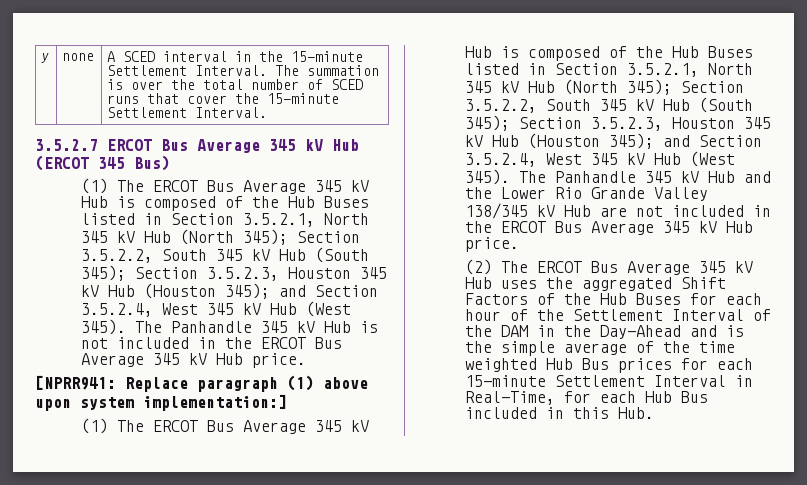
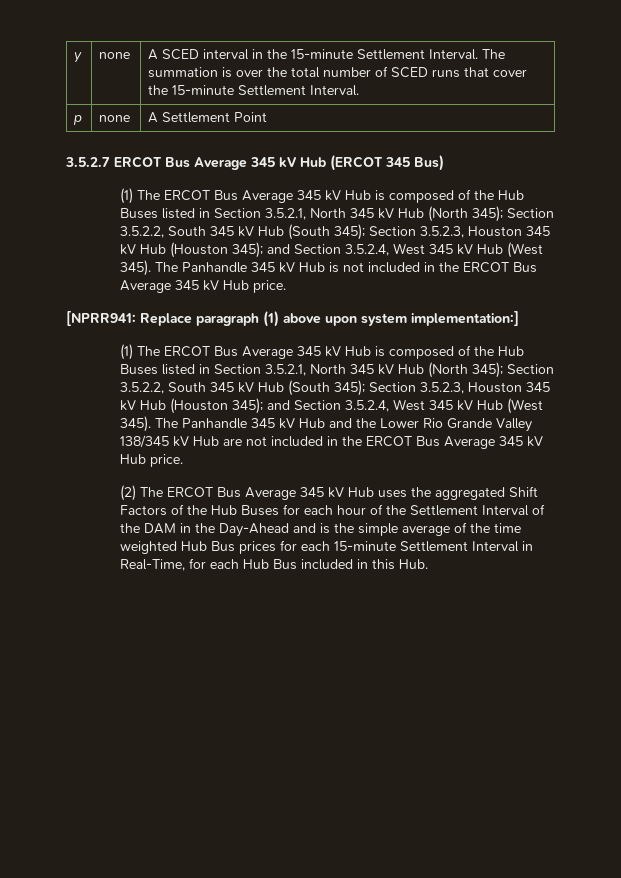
+ p | none | A Settlement Point

